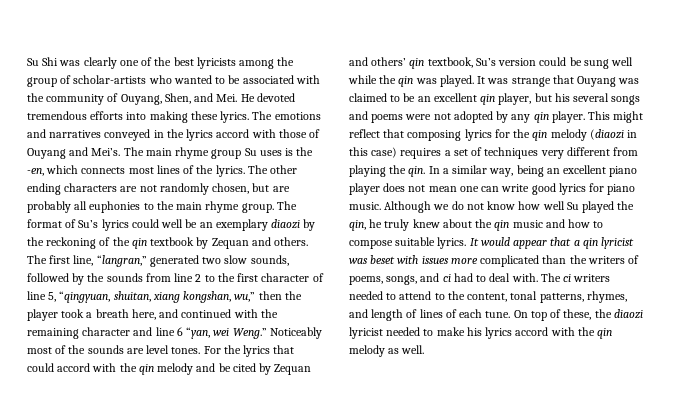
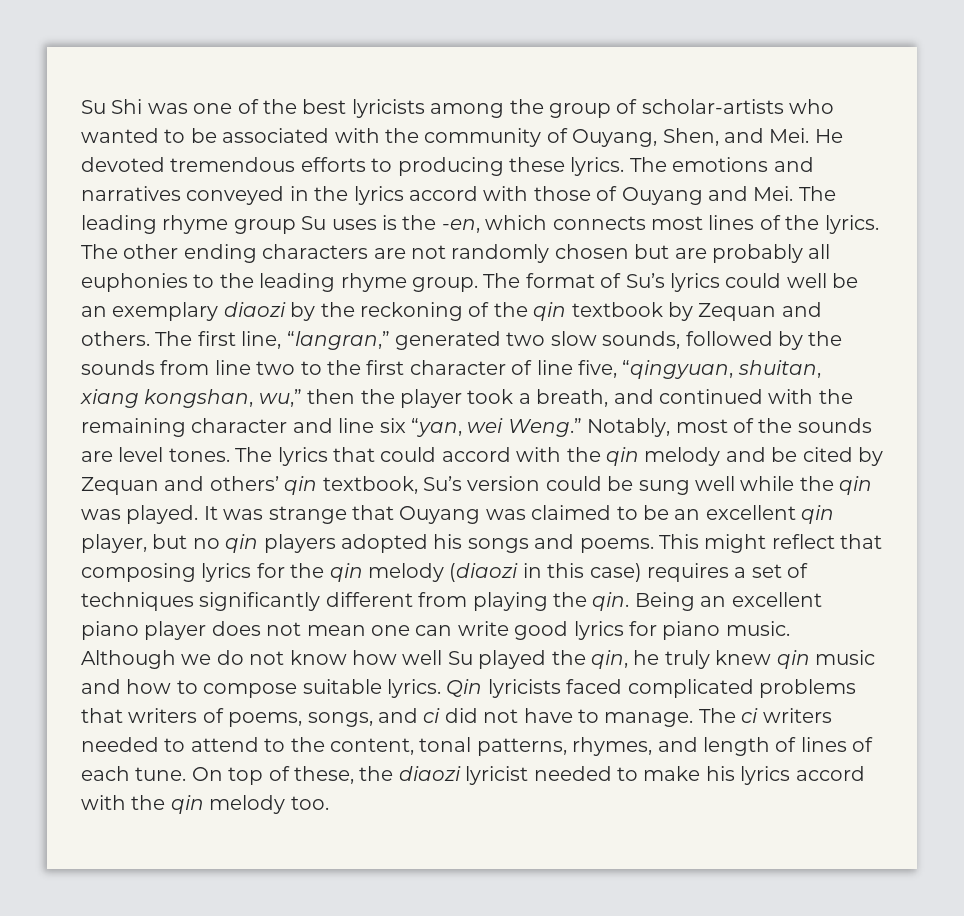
- Su Shi was clearly one of the best lyricists among the group of scholar-artists who wanted to be associated with the community of Ouyang, Shen, and Mei. He devoted tremendous efforts into making these lyrics.
+ Su Shi was one of the best lyricists among the group of scholar-artists who wanted to be associated with the community of Ouyang, Shen, and Mei. He devoted tremendous efforts to producing these lyrics.
- The emotions and narratives conveyed in the lyrics accord with those of Ouyang and Mei’s. The main rhyme group Su uses is the -en, which connects most lines of the lyrics.
+ The emotions and narratives conveyed in the lyrics accord with those of Ouyang and Mei. The leading rhyme group Su uses is the -en, which connects most lines of the lyrics.
- The other ending characters are not randomly chosen, but are probably all euphonies to the main rhyme group.
+ The other ending characters are not randomly chosen but are probably all euphonies to the leading rhyme group.
- The first line, “langran,” generated two slow sounds, followed by the sounds from line 2 to the first character of line 5, “qingyuan, shuitan, xiang kongshan, wu,” then the player took a breath here, and continued with the remaining character and line 6 “yan, wei Weng.”
+ The first line, “langran,” generated two slow sounds, followed by the sounds from line two to the first character of line five, “qingyuan, shuitan, xiang kongshan, wu,” then the player took a breath, and continued with the remaining character and line six “yan, wei Weng.”
- Noticeably most of the sounds are level tones.
+ Notably, most of the sounds are level tones.
- For the lyrics that could accord with the qin melody and be cited by Zequan and others’ qin textbook, Su’s version could be sung well while the qin was played.
+ The lyrics that could accord with the qin melody and be cited by Zequan and others’ qin textbook, Su’s version could be sung well while the qin was played.
- It was strange that Ouyang was claimed to be an excellent qin player, but his several songs and poems were not adopted by any qin player.
+ It was strange that Ouyang was claimed to be an excellent qin player, but no qin players adopted his songs and poems.
- This might reflect that composing lyrics for the qin melody (diaozi in this case) requires a set of techniques very different from playing the qin.
+ This might reflect that composing lyrics for the qin melody (diaozi in this case) requires a set of techniques significantly different from playing the qin.
- In a similar way, being an excellent piano player does not mean one can write good lyrics for piano music.
+ Being an excellent piano player does not mean one can write good lyrics for piano music.
- Although we do not know how well Su played the qin, he truly knew about the qin music and how to compose suitable lyrics.
+ Although we do not know how well Su played the qin, he truly knew qin music and how to compose suitable lyrics.
- It would appear that a qin lyricist was beset with issues more complicated than the writers of poems, songs, and ci had to deal with.
+ Qin lyricists faced complicated problems that writers of poems, songs, and ci did not have to manage.
- On top of these, the diaozi lyricist needed to make his lyrics accord with the qin melody as well.
+ On top of these, the diaozi lyricist needed to make his lyrics accord with the qin melody too.

